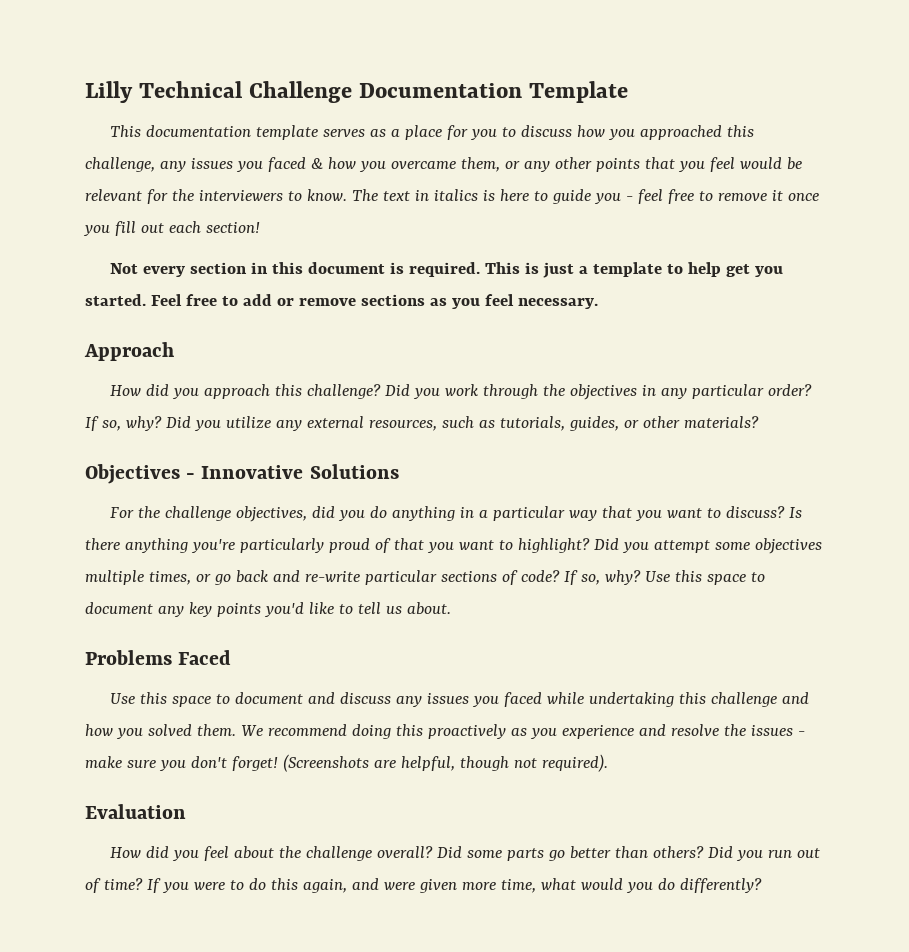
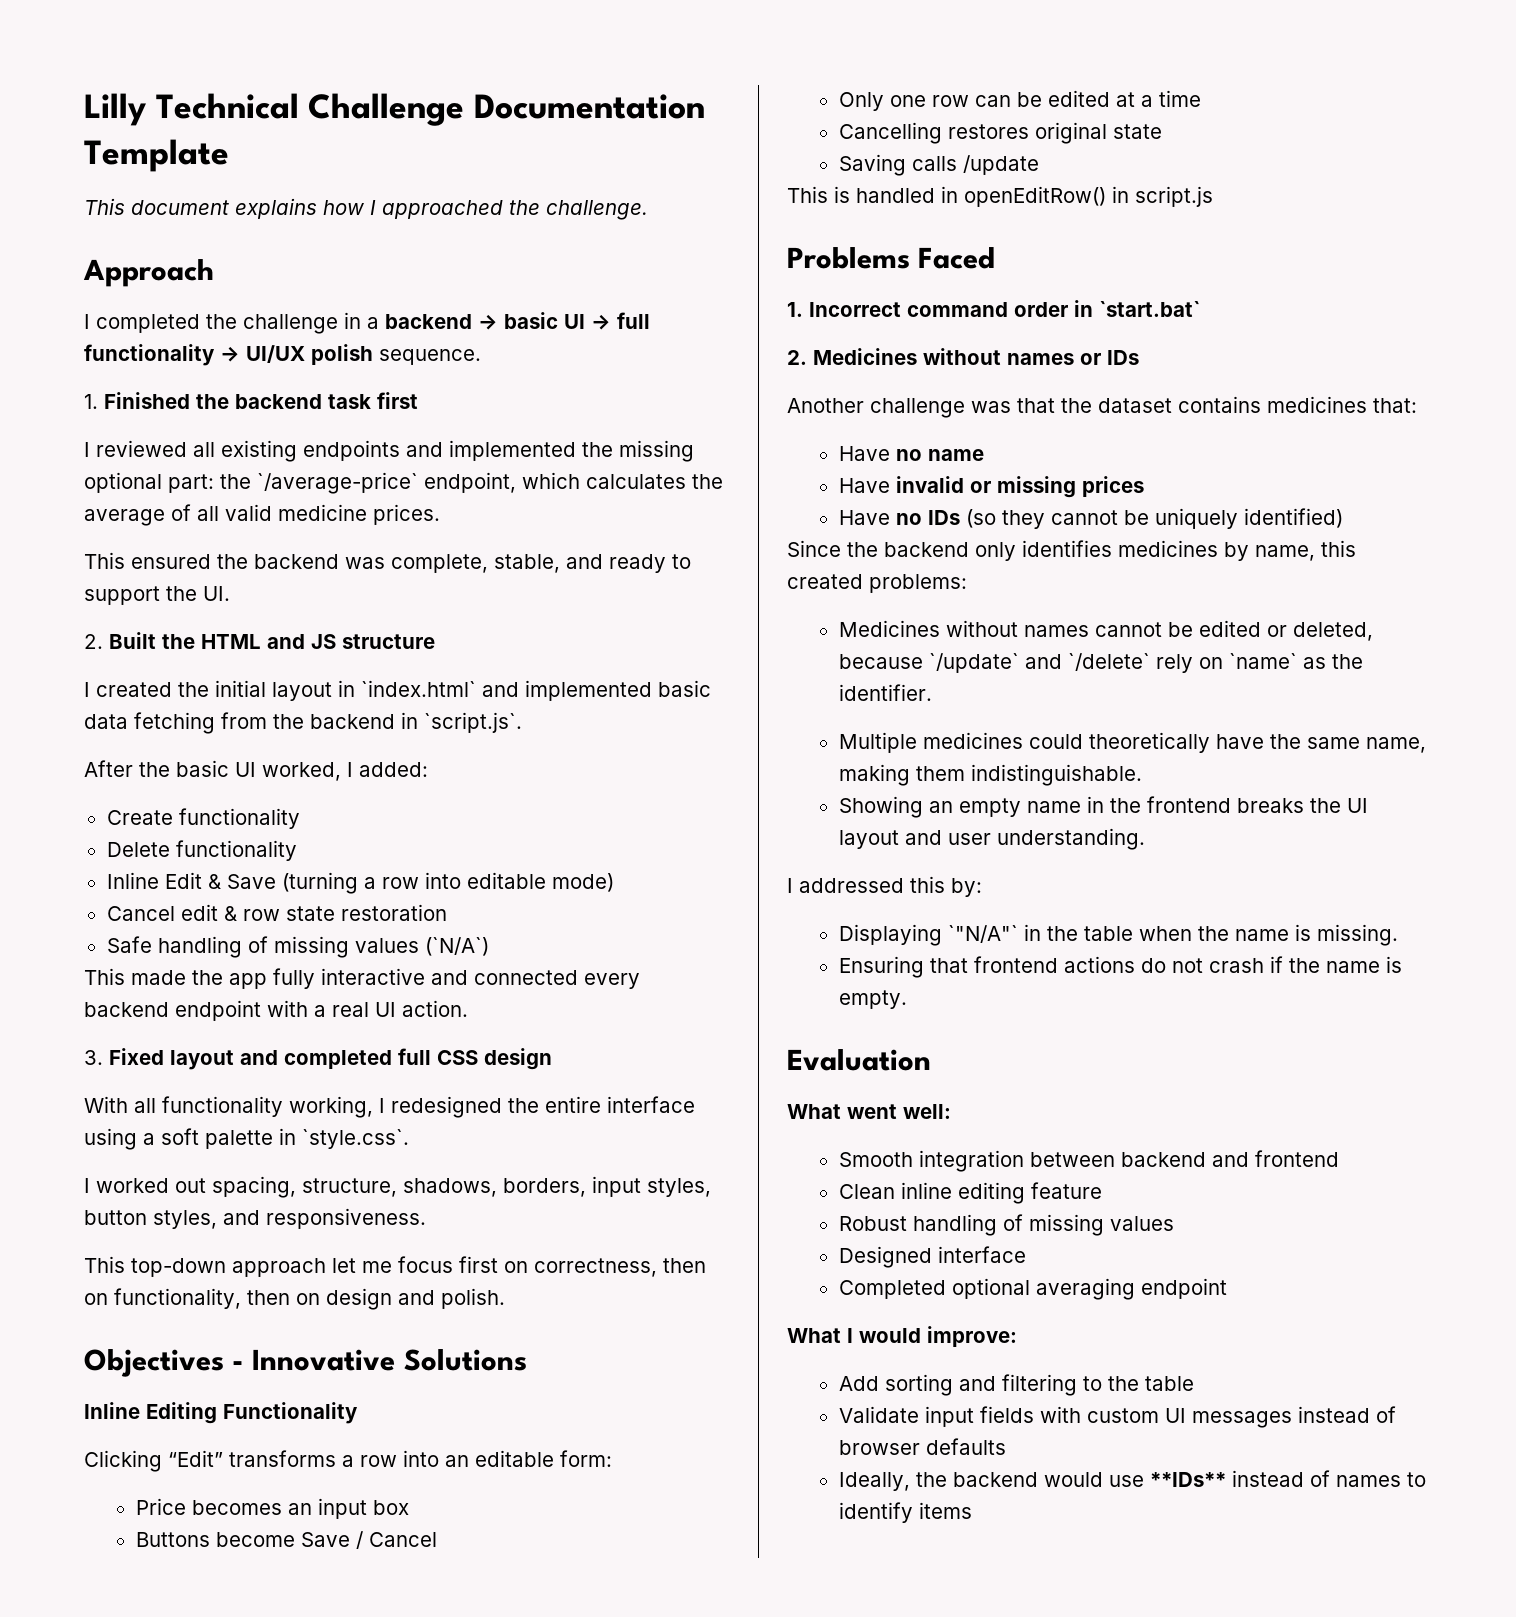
- This documentation template serves as a place for you to discuss how you approached this challenge, any issues you faced & how you overcame them, or any other points that you feel would be relevant for the interviewers to know. The text in italics is here to guide you - feel free to remove it once you fill out each section!
- Not every section in this document is required. This is just a template to help get you started. Feel free to add or remove sections as you feel necessary.
+ This document explains how I approached the challenge.
  Approach
- How did you approach this challenge? Did you work through the objectives in any particular order? If so, why? Did you utilize any external resources, such as tutorials, guides, or other materials?
+ I completed the challenge in a backend → basic UI → full functionality → UI/UX polish sequence.
+ 1. Finished the backend task first
+ I reviewed all existing endpoints and implemented the missing optional part: the `/average-price` endpoint, which calculates the average of all valid medicine prices.
+ This ensured the backend was complete, stable, and ready to support the UI.
+ 2. Built the HTML and JS structure
+ I created the initial layout in `index.html` and implemented basic data fetching from the backend in `script.js`.
+ After the basic UI worked, I added:
+ Create functionality
+ Delete functionality
+ Inline Edit & Save (turning a row into editable mode)
+ Cancel edit & row state restoration
+ Safe handling of missing values (`N/A`)
+ This made the app fully interactive and connected every backend endpoint with a real UI action.
+ 3. Fixed layout and completed full CSS design
+ With all functionality working, I redesigned the entire interface using a soft palette in `style.css`.
+ I worked out spacing, structure, shadows, borders, input styles, button styles, and responsiveness.
+ This top-down approach let me focus first on correctness, then on functionality, then on design and polish.
  Objectives - Innovative Solutions
- For the challenge objectives, did you do anything in a particular way that you want to discuss? Is there anything you're particularly proud of that you want to highlight? Did you attempt some objectives multiple times, or go back and re-write particular sections of code? If so, why? Use this space to document any key points you'd like to tell us about.
+ Inline Editing Functionality
+ Clicking “Edit” transforms a row into an editable form:
+ Price becomes an input box
+ Buttons become Save / Cancel
+ Only one row can be edited at a time
+ Cancelling restores original state
+ Saving calls /update
+ This is handled in openEditRow() in script.js
  Problems Faced
- Use this space to document and discuss any issues you faced while undertaking this challenge and how you solved them. We recommend doing this proactively as you experience and resolve the issues - make sure you don't forget! (Screenshots are helpful, though not required).
+ 1. Incorrect command order in `start.bat`
+ 2. Medicines without names or IDs
+ Another challenge was that the dataset contains medicines that:
+ Have no name
+ Have invalid or missing prices
+ Have no IDs (so they cannot be uniquely identified)
+ Since the backend only identifies medicines by name, this created problems:
+ Medicines without names cannot be edited or deleted, because `/update` and `/delete` rely on `name` as the identifier.
+ Multiple medicines could theoretically have the same name, making them indistinguishable.
+ Showing an empty name in the frontend breaks the UI layout and user understanding.
+ I addressed this by:
+ Displaying `"N/A"` in the table when the name is missing.
+ Ensuring that frontend actions do not crash if the name is empty.
  Evaluation
- How did you feel about the challenge overall? Did some parts go better than others? Did you run out of time? If you were to do this again, and were given more time, what would you do differently?
+ What went well:
+ Smooth integration between backend and frontend
+ Clean inline editing feature
+ Robust handling of missing values
+ Designed interface
+ Completed optional averaging endpoint
+ What I would improve:
+ Add sorting and filtering to the table
+ Validate input fields with custom UI messages instead of browser defaults
+ Ideally, the backend would use **IDs** instead of names to identify items

